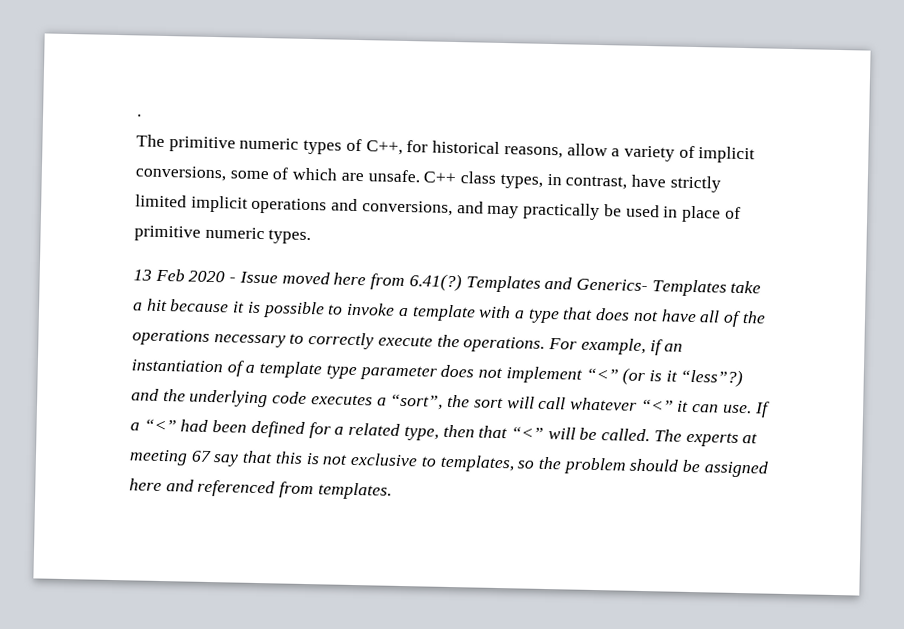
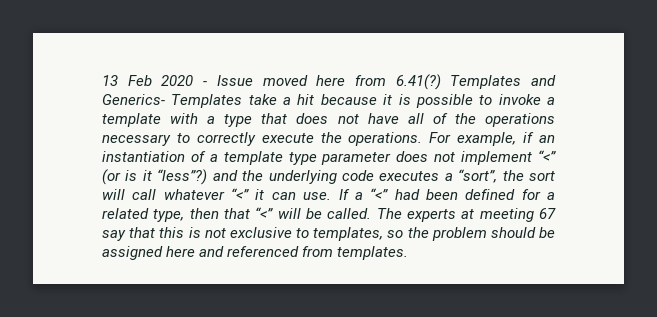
- .
- The primitive numeric types of C++, for historical reasons, allow a variety of implicit conversions, some of which are unsafe. C++ class types, in contrast, have strictly limited implicit operations and conversions, and may practically be used in place of primitive numeric types.

